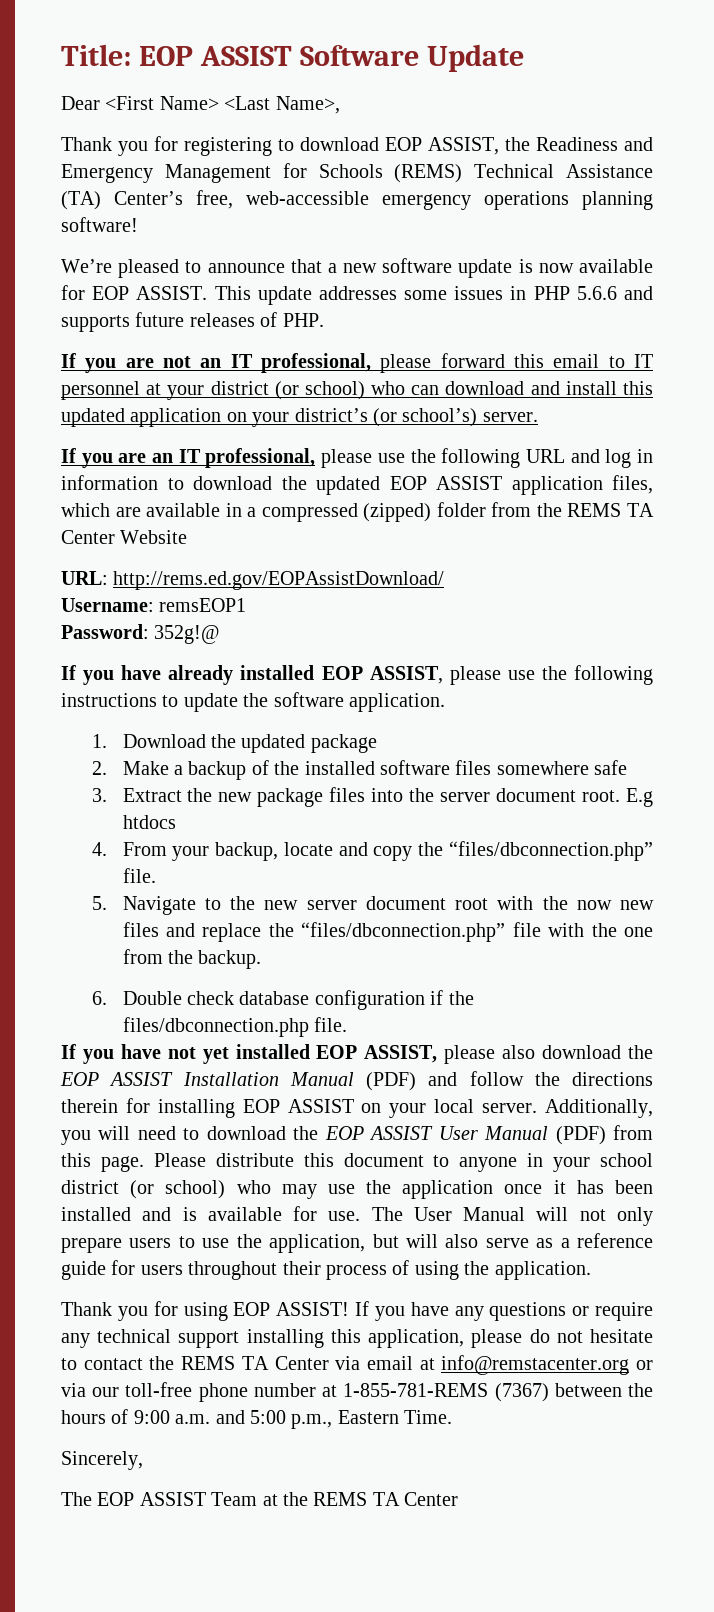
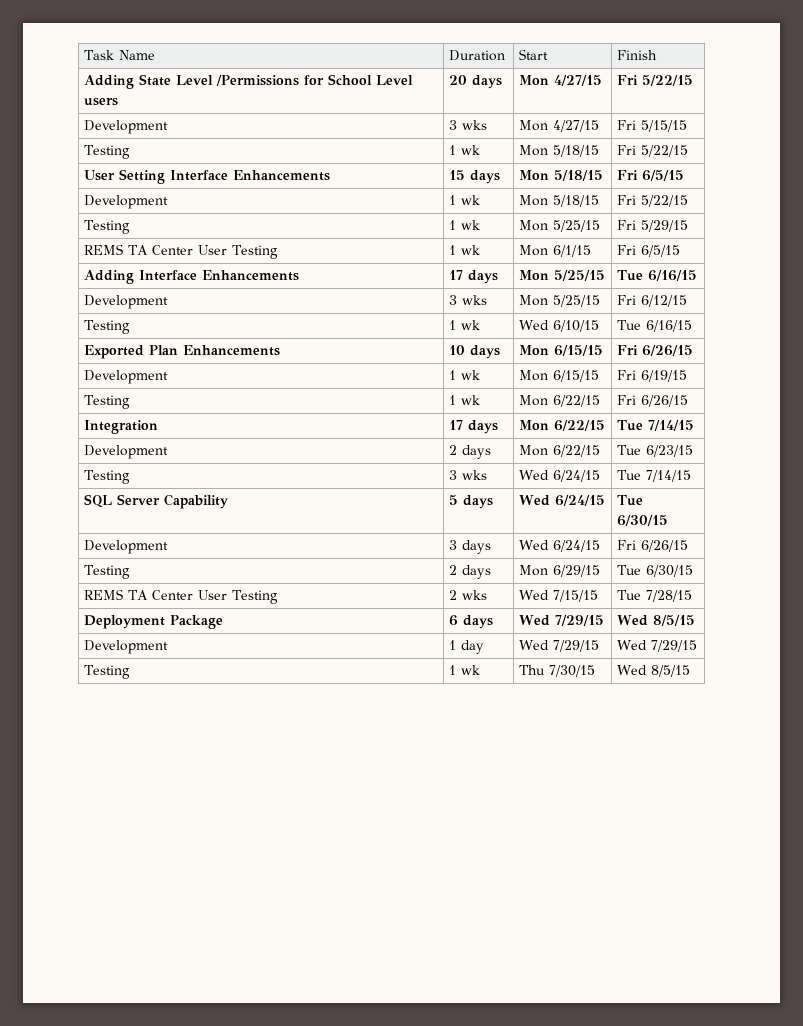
- Title: EOP ASSIST Software Update
- Dear <First Name> <Last Name>,
- Thank you for registering to download EOP ASSIST, the Readiness and Emergency Management for Schools (REMS) Technical Assistance (TA) Center’s free, web-accessible emergency operations planning software!
- We’re pleased to announce that a new software update is now available for EOP ASSIST. This update addresses some issues in PHP 5.6.6 and supports future releases of PHP.
- If you are not an IT professional, please forward this email to IT personnel at your district (or school) who can download and install this updated application on your district’s (or school’s) server.
- If you are an IT professional, please use the following URL and log in information to download the updated EOP ASSIST application files, which are available in a compressed (zipped) folder from the REMS TA Center Website
- URL: http://rems.ed.gov/EOPAssistDownload/
- Username: remsEOP1
- Password: 352g!@
- If you have already installed EOP ASSIST, please use the following instructions to update the software application.
- 1. Download the updated package
- 2. Make a backup of the installed software files somewhere safe
- 3. Extract the new package files into the server document root. E.g htdocs
- 4. From your backup, locate and copy the “files/dbconnection.php” file.
- 5. Navigate to the new server document root with the now new files and replace the “files/dbconnection.php” file with the one from the backup.
- 6. Double check database configuration if the files/dbconnection.php file.
- If you have not yet installed EOP ASSIST, please also download the EOP ASSIST Installation Manual (PDF) and follow the directions therein for installing EOP ASSIST on your local server. Additionally, you will need to download the EOP ASSIST User Manual (PDF) from this page. Please distribute this document to anyone in your school district (or school) who may use the application once it has been installed and is available for use. The User Manual will not only prepare users to use the application, but will also serve as a reference guide for users throughout their process of using the application.
- Thank you for using EOP ASSIST! If you have any questions or require any technical support installing this application, please do not hesitate to contact the REMS TA Center via email at info@remstacenter.org or via our toll-free phone number at 1-855-781-REMS (7367) between the hours of 9:00 a.m. and 5:00 p.m., Eastern Time.
- Sincerely,
- The EOP ASSIST Team at the REMS TA Center
+ Task Name | Duration | Start | Finish
+ Adding State Level /Permissions for School Level users | 20 days | Mon 4/27/15 | Fri 5/22/15
+ Development | 3 wks | Mon 4/27/15 | Fri 5/15/15
+ Testing | 1 wk | Mon 5/18/15 | Fri 5/22/15
+ User Setting Interface Enhancements | 15 days | Mon 5/18/15 | Fri 6/5/15
+ Development | 1 wk | Mon 5/18/15 | Fri 5/22/15
+ Testing | 1 wk | Mon 5/25/15 | Fri 5/29/15
+ REMS TA Center User Testing | 1 wk | Mon 6/1/15 | Fri 6/5/15
+ Adding Interface Enhancements | 17 days | Mon 5/25/15 | Tue 6/16/15
+ Development | 3 wks | Mon 5/25/15 | Fri 6/12/15
+ Testing | 1 wk | Wed 6/10/15 | Tue 6/16/15
+ Exported Plan Enhancements | 10 days | Mon 6/15/15 | Fri 6/26/15
+ Development | 1 wk | Mon 6/15/15 | Fri 6/19/15
+ Testing | 1 wk | Mon 6/22/15 | Fri 6/26/15
+ Integration | 17 days | Mon 6/22/15 | Tue 7/14/15
+ Development | 2 days | Mon 6/22/15 | Tue 6/23/15
+ Testing | 3 wks | Wed 6/24/15 | Tue 7/14/15
+ SQL Server Capability | 5 days | Wed 6/24/15 | Tue 6/30/15
+ Development | 3 days | Wed 6/24/15 | Fri 6/26/15
+ Testing | 2 days | Mon 6/29/15 | Tue 6/30/15
+ REMS TA Center User Testing | 2 wks | Wed 7/15/15 | Tue 7/28/15
+ Deployment Package | 6 days | Wed 7/29/15 | Wed 8/5/15
+ Development | 1 day | Wed 7/29/15 | Wed 7/29/15
+ Testing | 1 wk | Thu 7/30/15 | Wed 8/5/15

